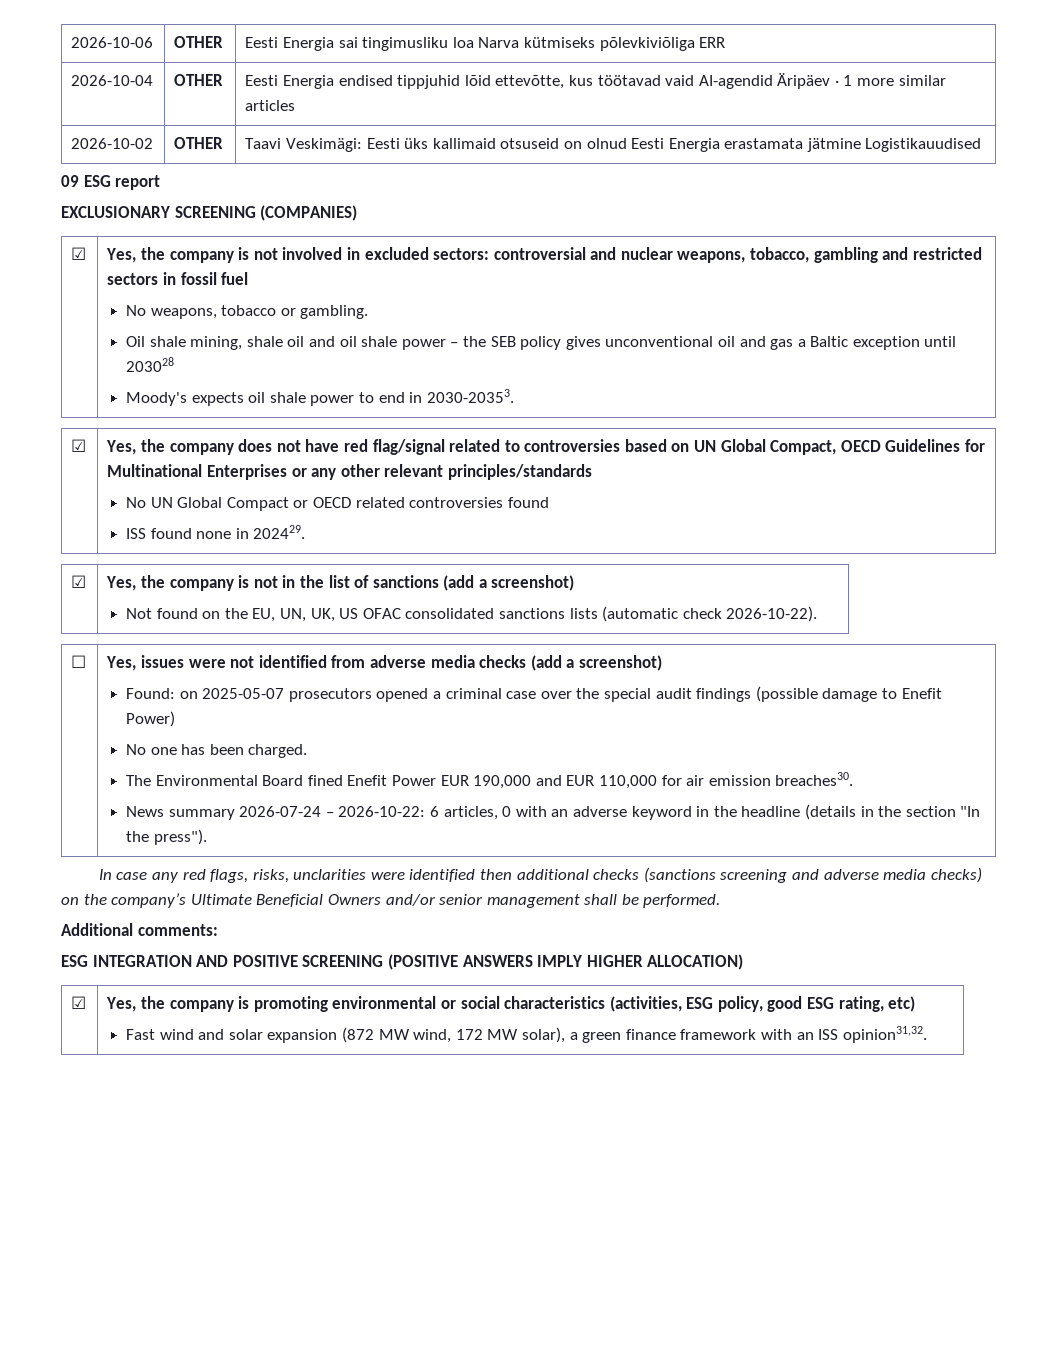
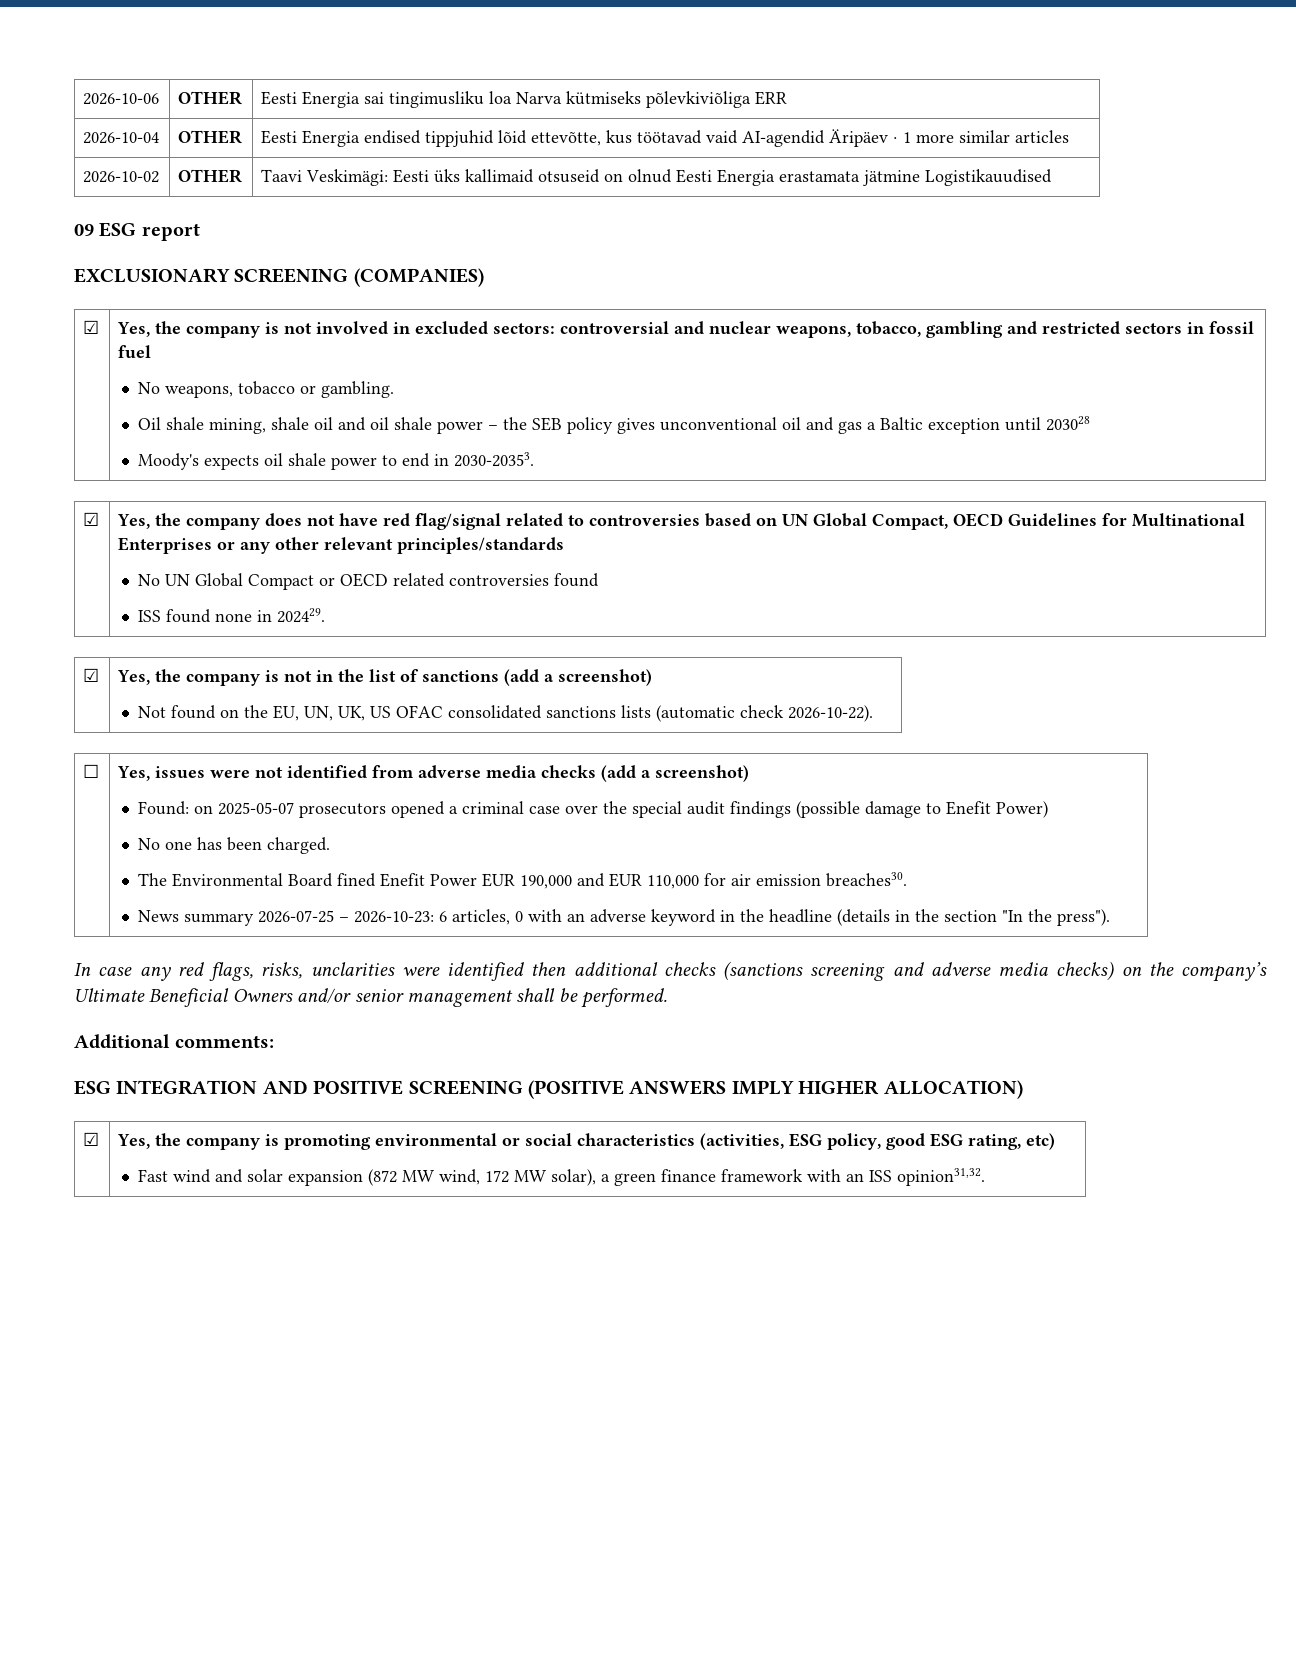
- News summary 2026-07-24 – 2026-10-22: 6 articles, 0 with an adverse keyword in the headline (details in the section "In the press").
+ News summary 2026-07-25 – 2026-10-23: 6 articles, 0 with an adverse keyword in the headline (details in the section "In the press").

